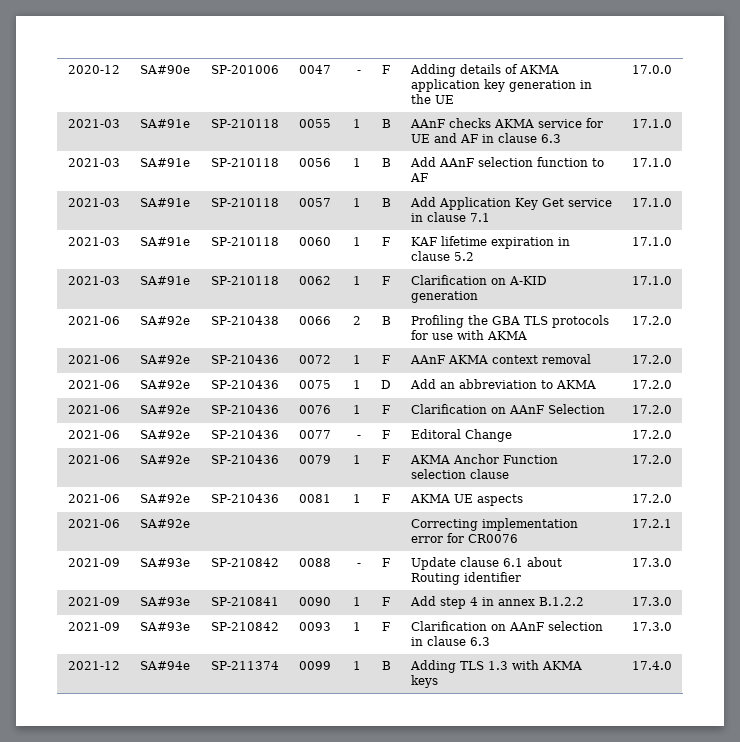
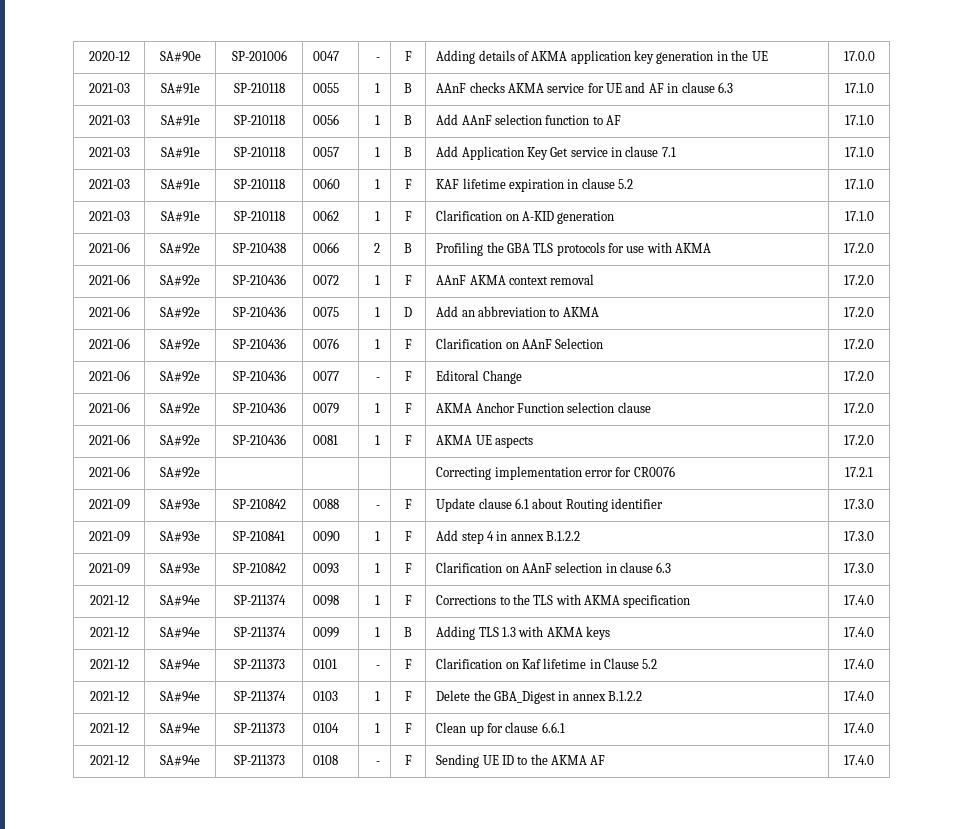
+ 2021-12 | SA#94e | SP-211374 | 0098 | 1 | F | Corrections to the TLS with AKMA specification | 17.4.0
+ 2021-12 | SA#94e | SP-211373 | 0101 | - | F | Clarification on Kaf lifetime in Clause 5.2 | 17.4.0
+ 2021-12 | SA#94e | SP-211374 | 0103 | 1 | F | Delete the GBA_Digest in annex B.1.2.2 | 17.4.0
+ 2021-12 | SA#94e | SP-211373 | 0104 | 1 | F | Clean up for clause 6.6.1 | 17.4.0
+ 2021-12 | SA#94e | SP-211373 | 0108 | - | F | Sending UE ID to the AKMA AF | 17.4.0

